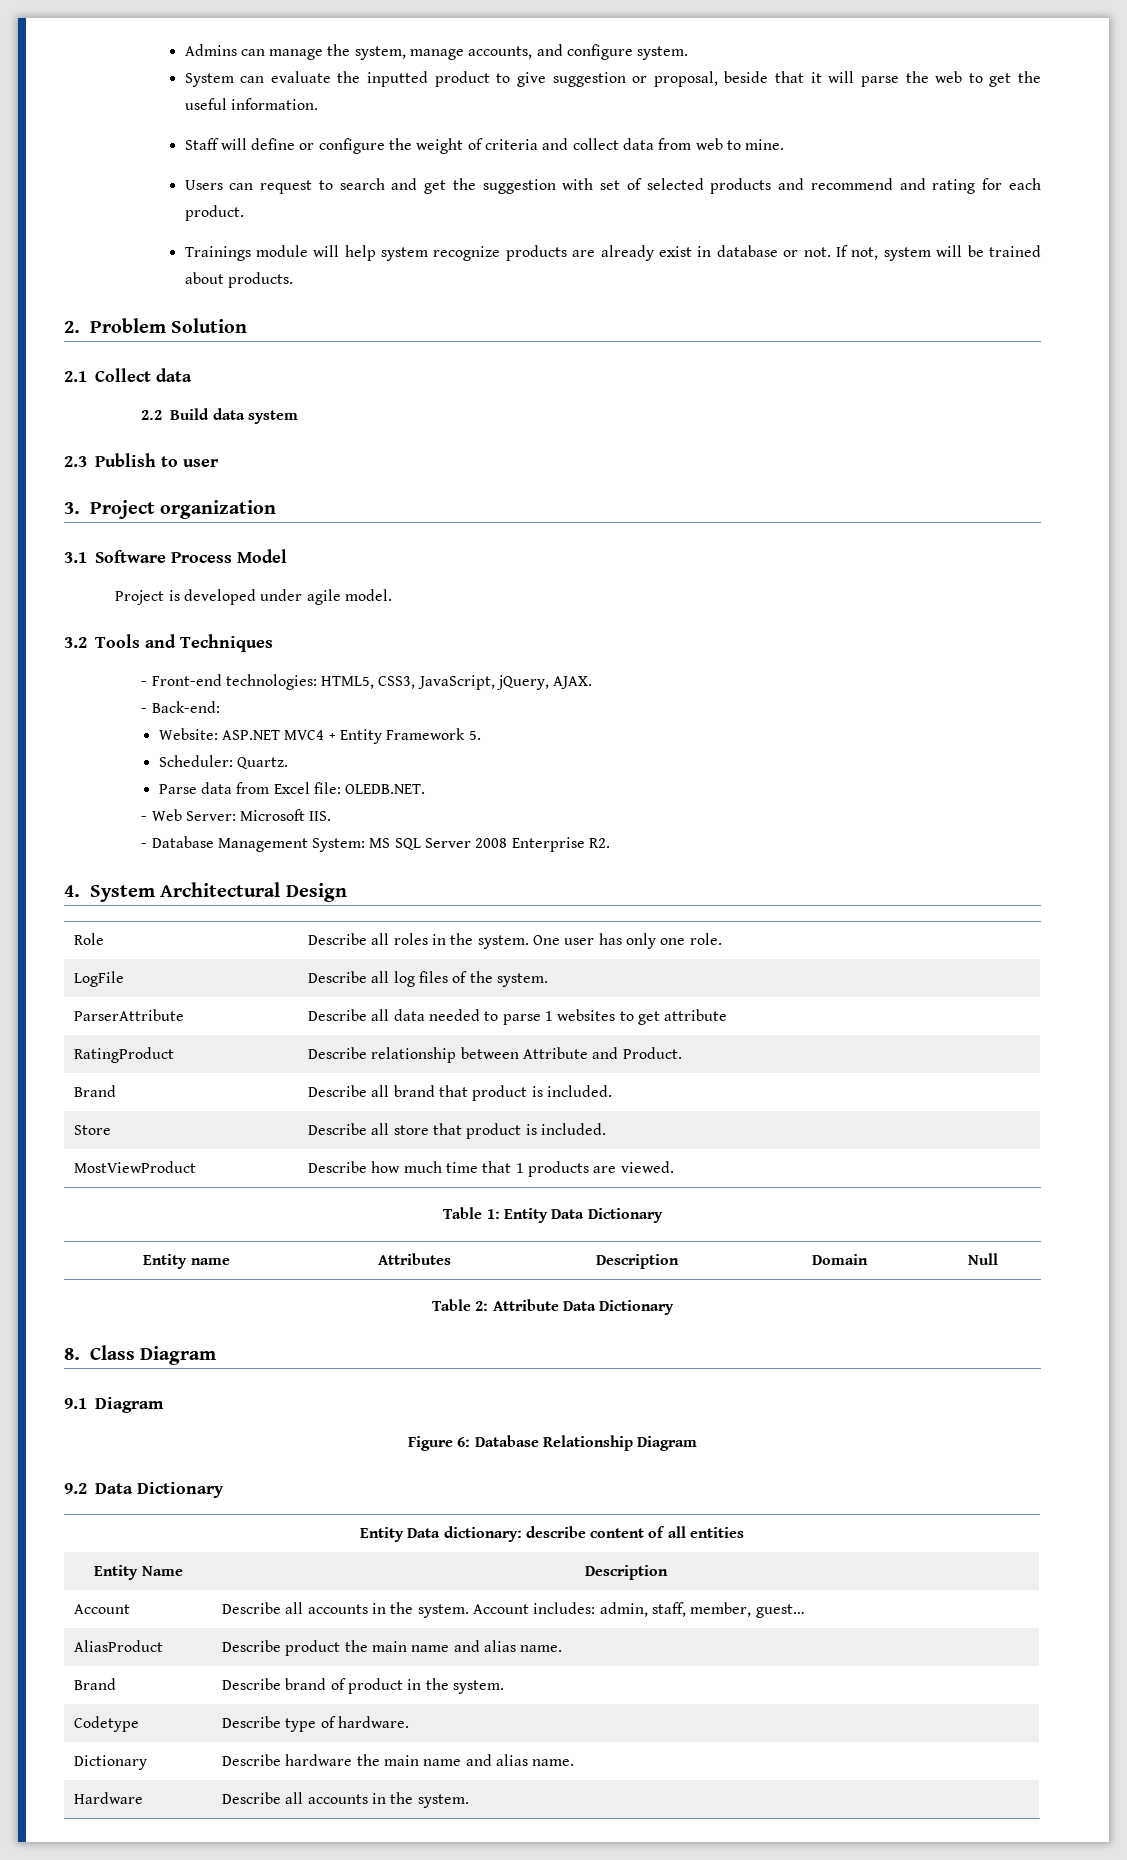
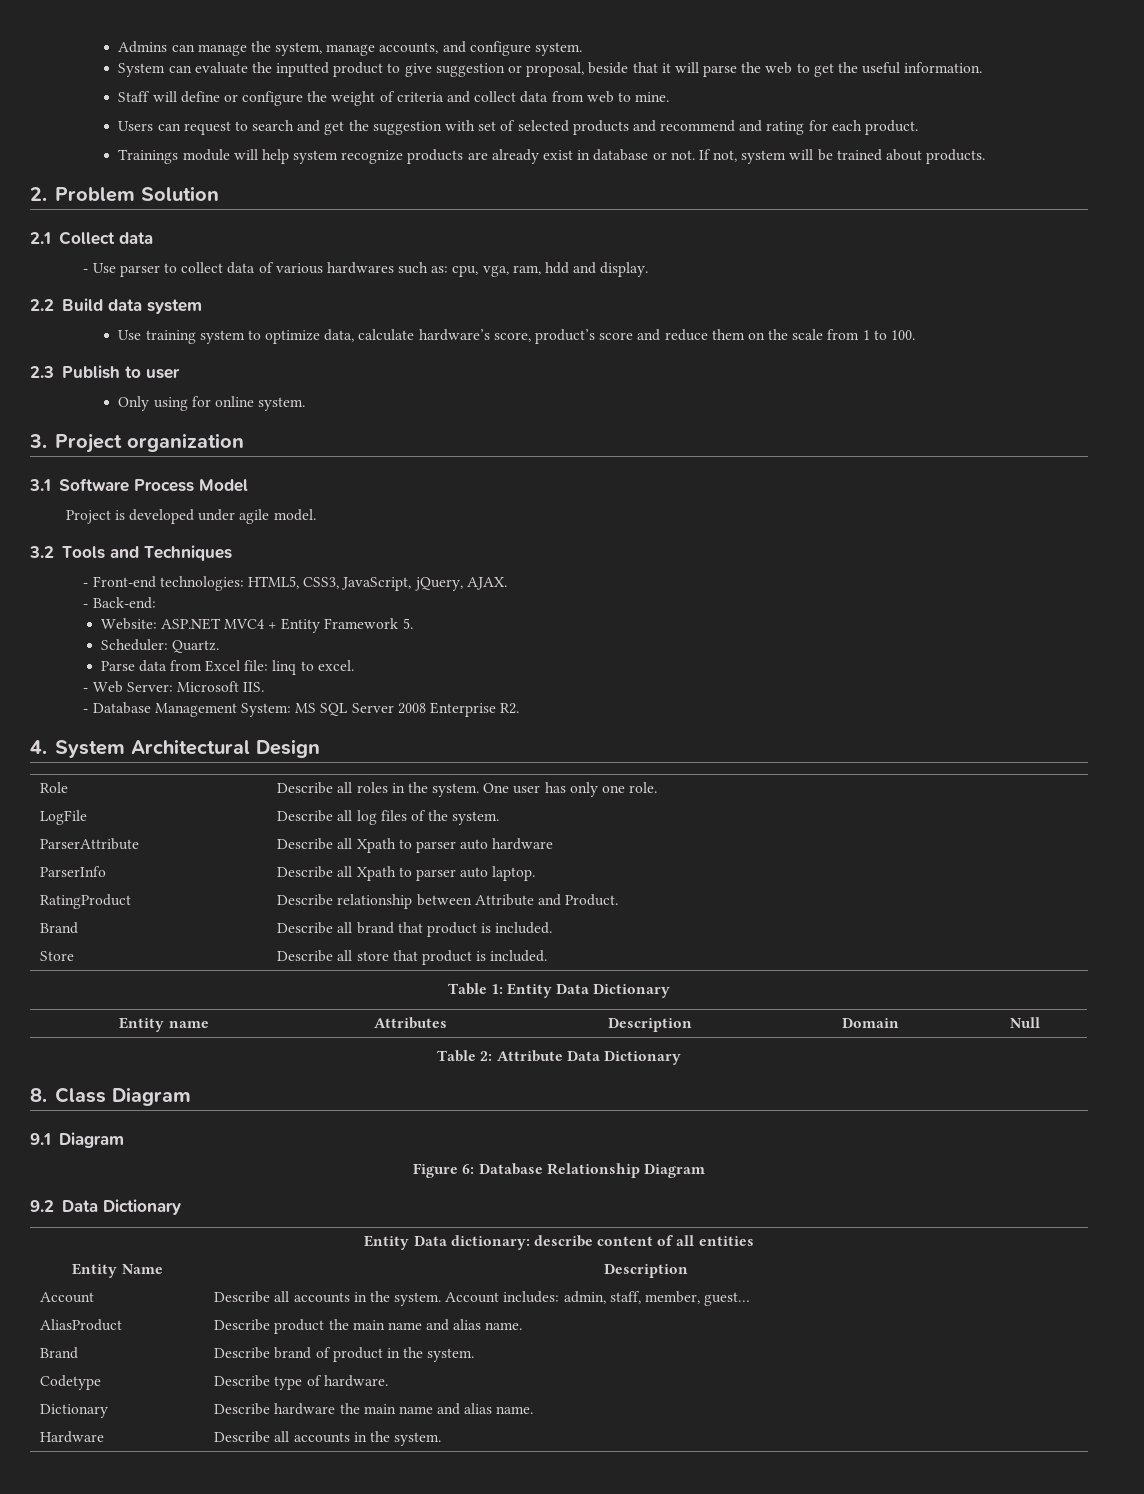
+ - Use parser to collect data of various hardwares such as: cpu, vga, ram, hdd and display.
  2.2 Build data system
+ Use training system to optimize data, calculate hardware’s score, product’s score and reduce them on the scale from 1 to 100.
+ Only using for online system.
- Parse data from Excel file: OLEDB.NET.
+ Parse data from Excel file: linq to excel.
- ParserAttribute | Describe all data needed to parse 1 websites to get attribute
+ ParserAttribute | Describe all Xpath to parser auto hardware
+ ParserInfo | Describe all Xpath to parser auto laptop.
- MostViewProduct | Describe how much time that 1 products are viewed.

